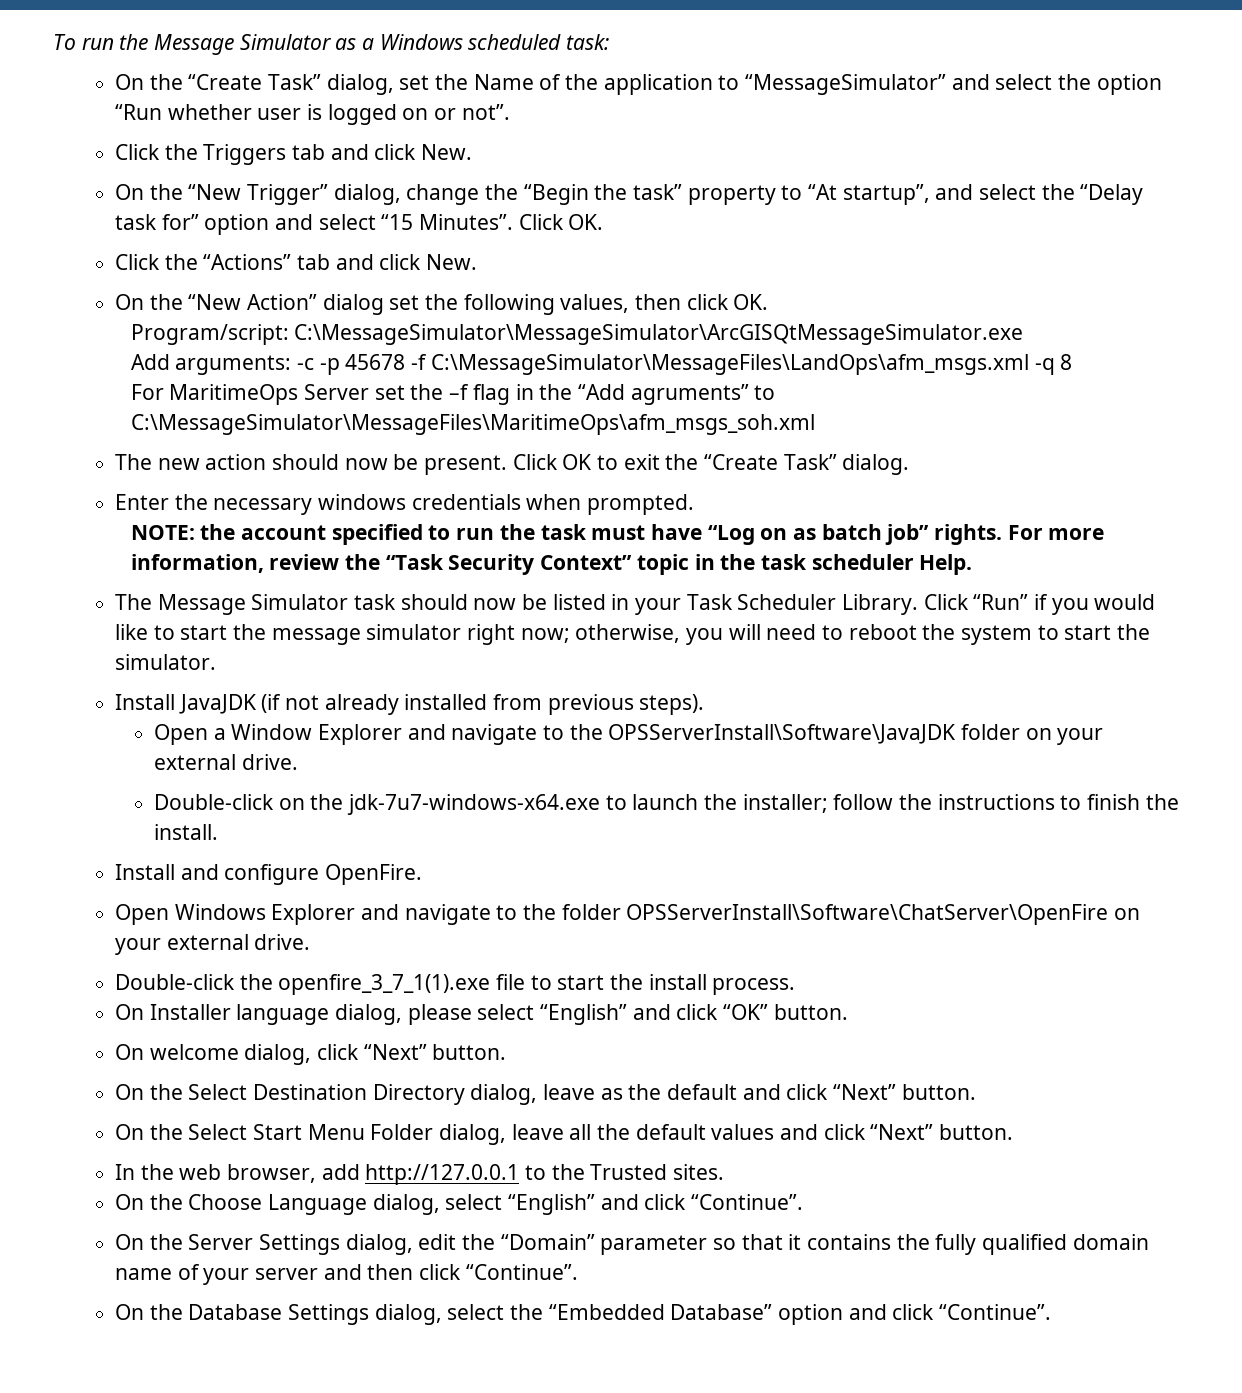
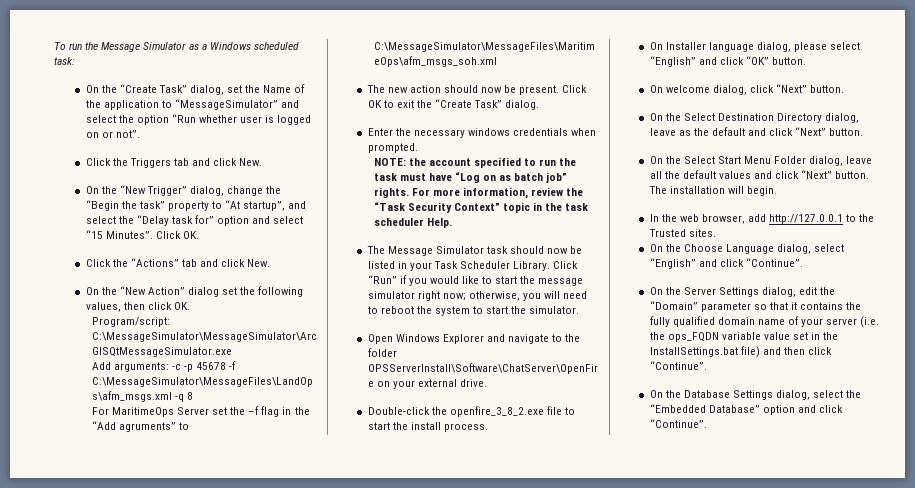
- Install JavaJDK (if not already installed from previous steps).
- Open a Window Explorer and navigate to the OPSServerInstall\Software\JavaJDK folder on your external drive.
- Double-click on the jdk-7u7-windows-x64.exe to launch the installer; follow the instructions to finish the install.
- Install and configure OpenFire.
- Double-click the openfire_3_7_1(1).exe file to start the install process.
+ Double-click the openfire_3_8_2.exe file to start the install process.
+ The installation will begin.
- On the Server Settings dialog, edit the “Domain” parameter so that it contains the fully qualified domain name of your server and then click “Continue”.
+ On the Server Settings dialog, edit the “Domain” parameter so that it contains the fully qualified domain name of your server (i.e. the ops_FQDN variable value set in the InstallSettings.bat file) and then click “Continue”.

